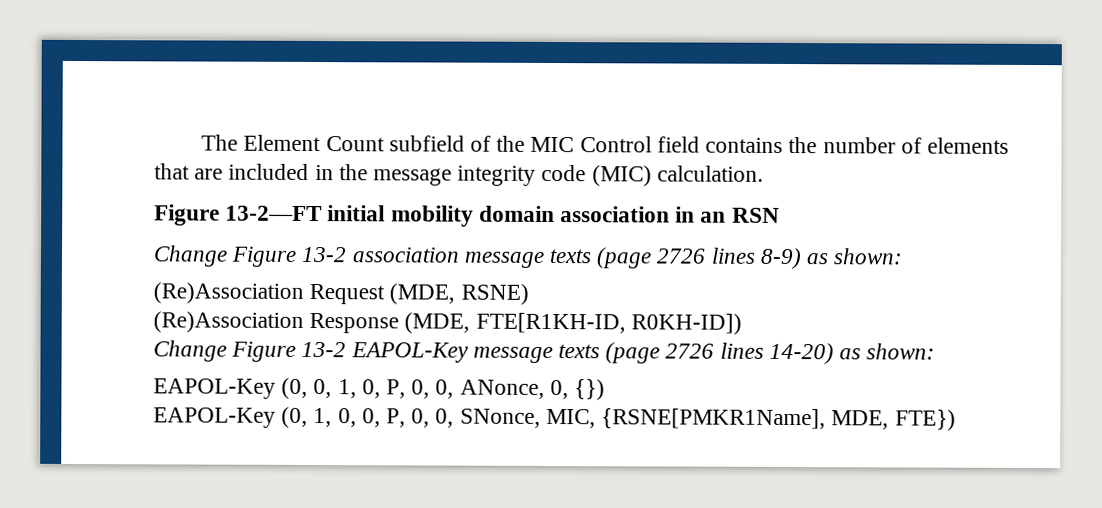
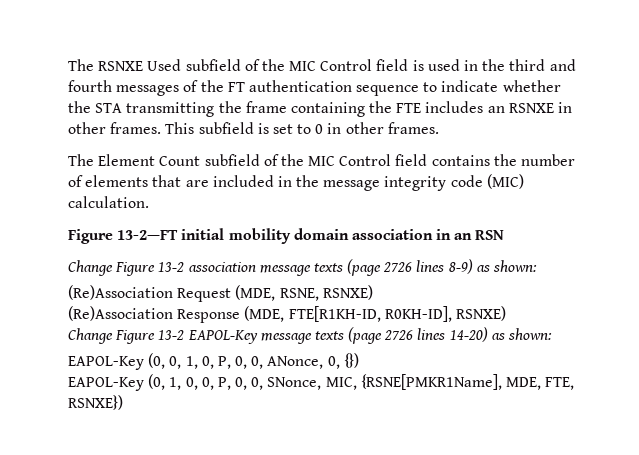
+ The RSNXE Used subfield of the MIC Control field is used in the third and fourth messages of the FT authentication sequence to indicate whether the STA transmitting the frame containing the FTE includes an RSNXE in other frames. This subfield is set to 0 in other frames.
- (Re)Association Request (MDE, RSNE)
+ (Re)Association Request (MDE, RSNE, RSNXE)
- (Re)Association Response (MDE, FTE[R1KH-ID, R0KH-ID])
+ (Re)Association Response (MDE, FTE[R1KH-ID, R0KH-ID], RSNXE)
- EAPOL-Key (0, 1, 0, 0, P, 0, 0, SNonce, MIC, {RSNE[PMKR1Name], MDE, FTE})
+ EAPOL-Key (0, 1, 0, 0, P, 0, 0, SNonce, MIC, {RSNE[PMKR1Name], MDE, FTE, RSNXE})

